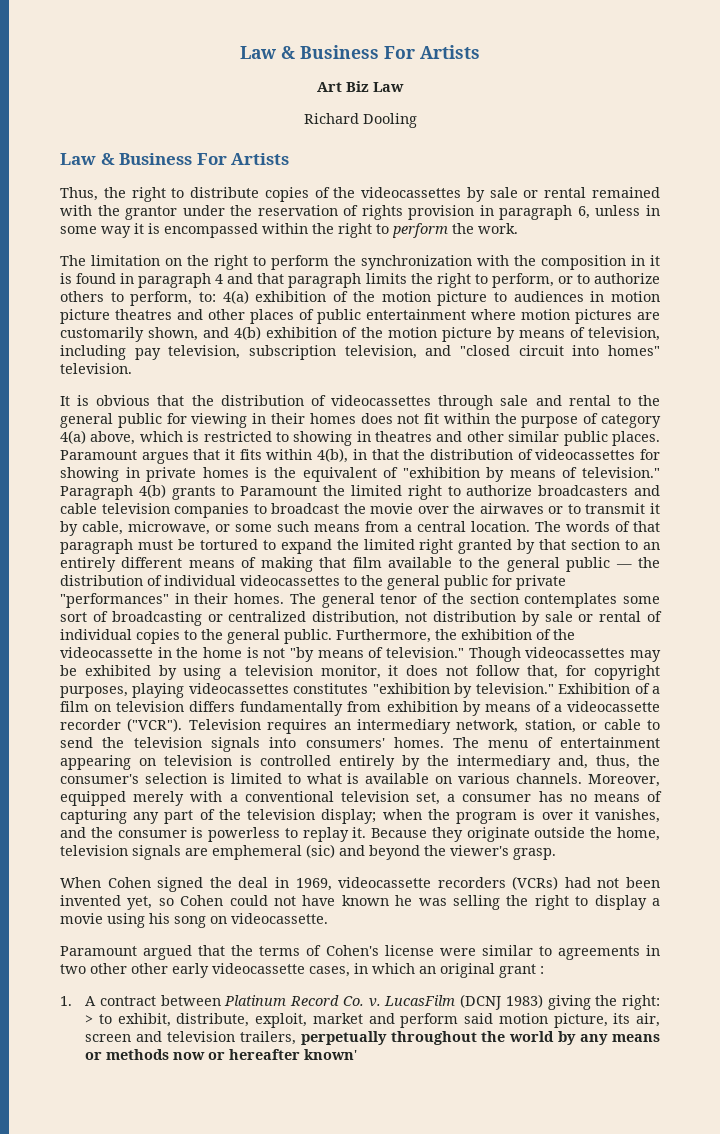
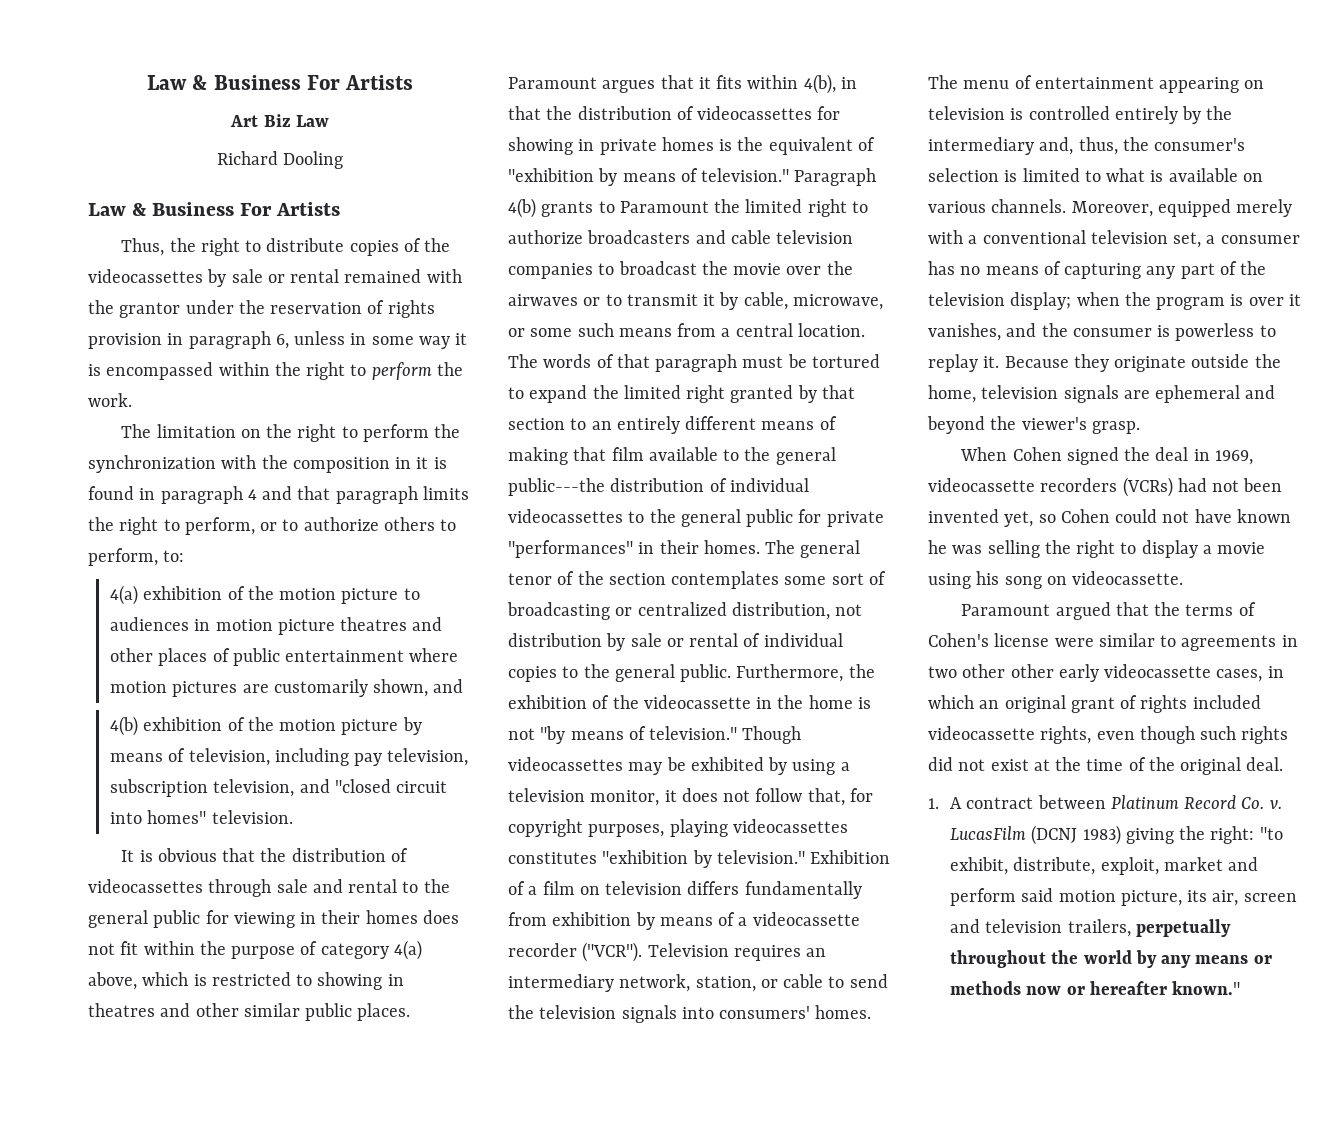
- The limitation on the right to perform the synchronization with the composition in it is found in paragraph 4 and that paragraph limits the right to perform, or to authorize others to perform, to: 4(a) exhibition of the motion picture to audiences in motion picture theatres and other places of public entertainment where motion pictures are customarily shown, and 4(b) exhibition of the motion picture by means of television, including pay television, subscription television, and "closed circuit into homes" television.
+ The limitation on the right to perform the synchronization with the composition in it is found in paragraph 4 and that paragraph limits the right to perform, or to authorize others to perform, to:
+ 4(a) exhibition of the motion picture to audiences in motion picture theatres and other places of public entertainment where motion pictures are customarily shown, and
+ 4(b) exhibition of the motion picture by means of television, including pay television, subscription television, and "closed circuit into homes" television.
- The words of that paragraph must be tortured to expand the limited right granted by that section to an entirely different means of making that film available to the general public — the distribution of individual videocassettes to the general public for private "performances" in their homes.
+ The words of that paragraph must be tortured to expand the limited right granted by that section to an entirely different means of making that film available to the general public---the distribution of individual videocassettes to the general public for private "performances" in their homes.
- Because they originate outside the home, television signals are emphemeral (sic) and beyond the viewer's grasp.
+ Because they originate outside the home, television signals are ephemeral and beyond the viewer's grasp.
- Paramount argued that the terms of Cohen's license were similar to agreements in two other other early videocassette cases, in which an original grant :
+ Paramount argued that the terms of Cohen's license were similar to agreements in two other other early videocassette cases, in which an original grant of rights included videocassette rights, even though such rights did not exist at the time of the original deal.
- LucasFilm (DCNJ 1983) giving the right: > to exhibit, distribute, exploit, market and perform said motion picture, its air, screen and television trailers, perpetually throughout the world by any means or methods now or hereafter known'
+ LucasFilm (DCNJ 1983) giving the right: "to exhibit, distribute, exploit, market and perform said motion picture, its air, screen and television trailers, perpetually throughout the world by any means or methods now or hereafter known."

